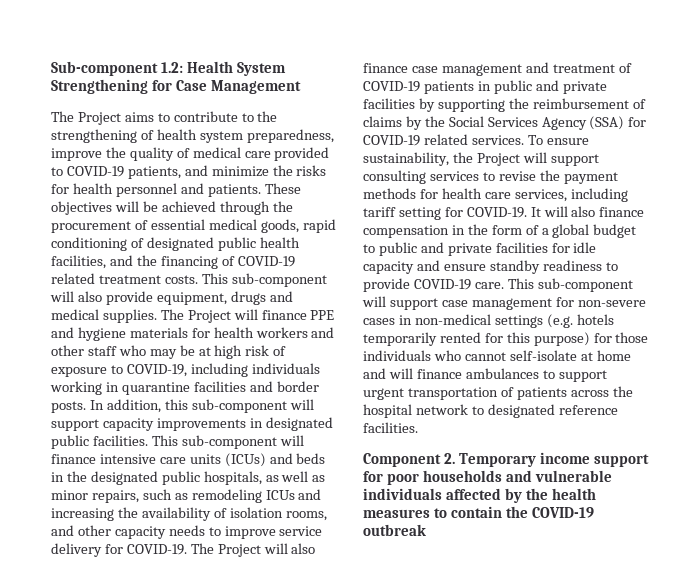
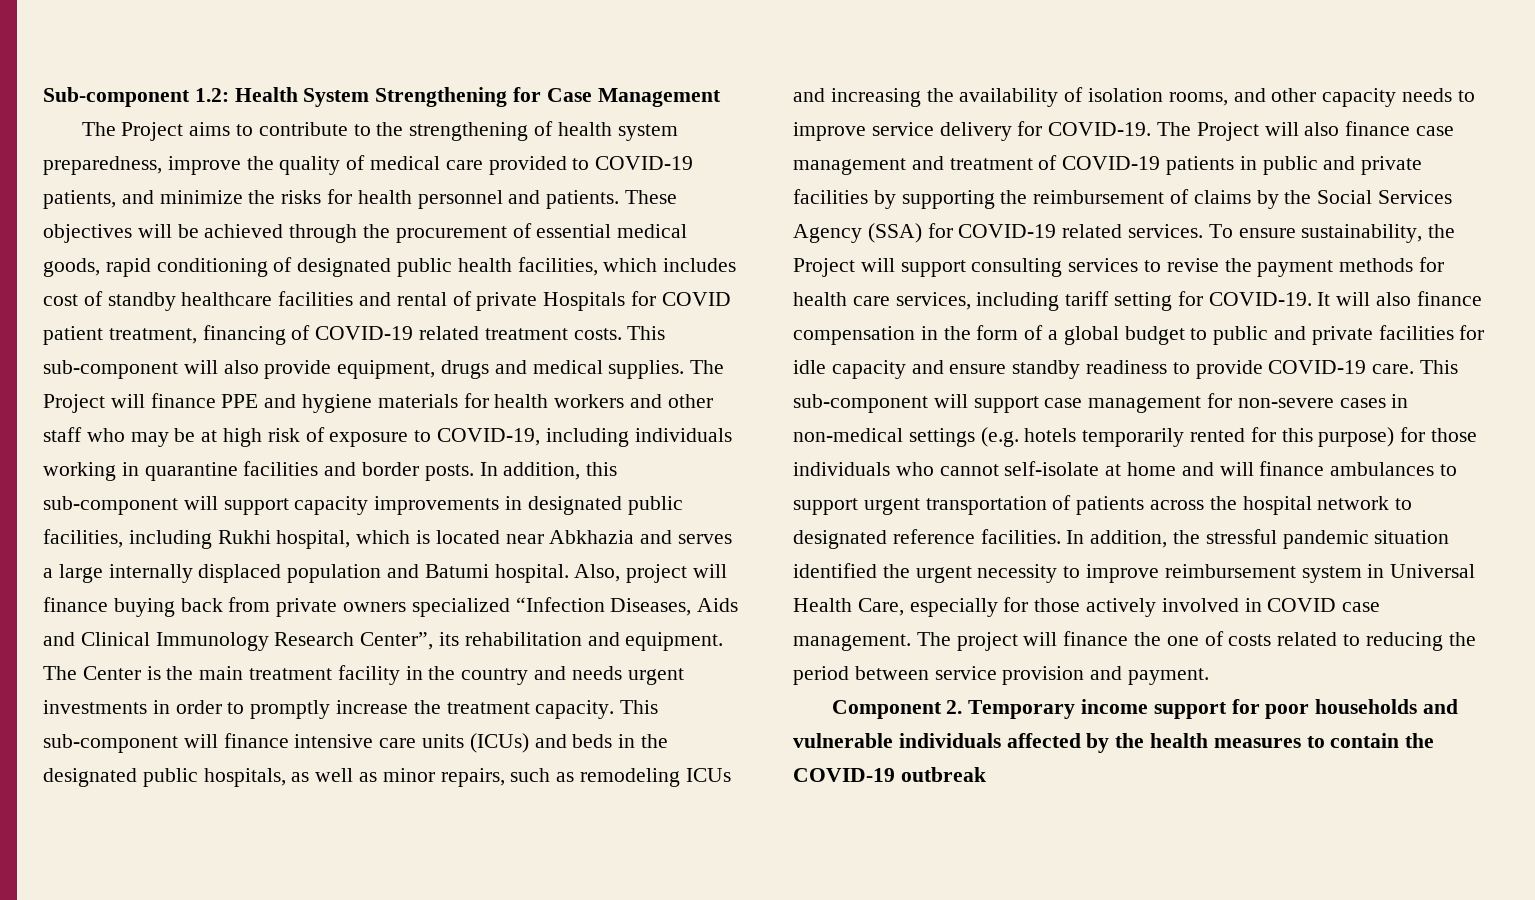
- These objectives will be achieved through the procurement of essential medical goods, rapid conditioning of designated public health facilities, and the financing of COVID-19 related treatment costs.
+ These objectives will be achieved through the procurement of essential medical goods, rapid conditioning of designated public health facilities, which includes cost of standby healthcare facilities and rental of private Hospitals for COVID patient treatment, financing of COVID-19 related treatment costs.
- In addition, this sub-component will support capacity improvements in designated public facilities.
+ In addition, this sub-component will support capacity improvements in designated public facilities, including Rukhi hospital, which is located near Abkhazia and serves a large internally displaced population and Batumi hospital. Also, project will finance buying back from private owners specialized “Infection Diseases, Aids and Clinical Immunology Research Center”, its rehabilitation and equipment. The Center is the main treatment facility in the country and needs urgent investments in order to promptly increase the treatment capacity.
+ In addition, the stressful pandemic situation identified the urgent necessity to improve reimbursement system in Universal Health Care, especially for those actively involved in COVID case management. The project will finance the one of costs related to reducing the period between service provision and payment.

